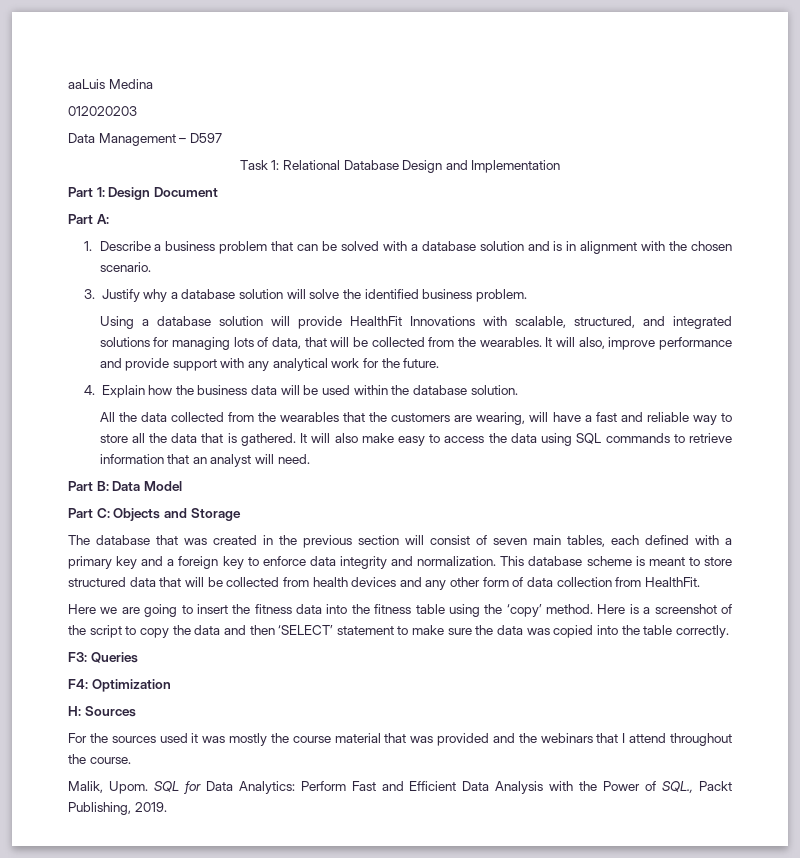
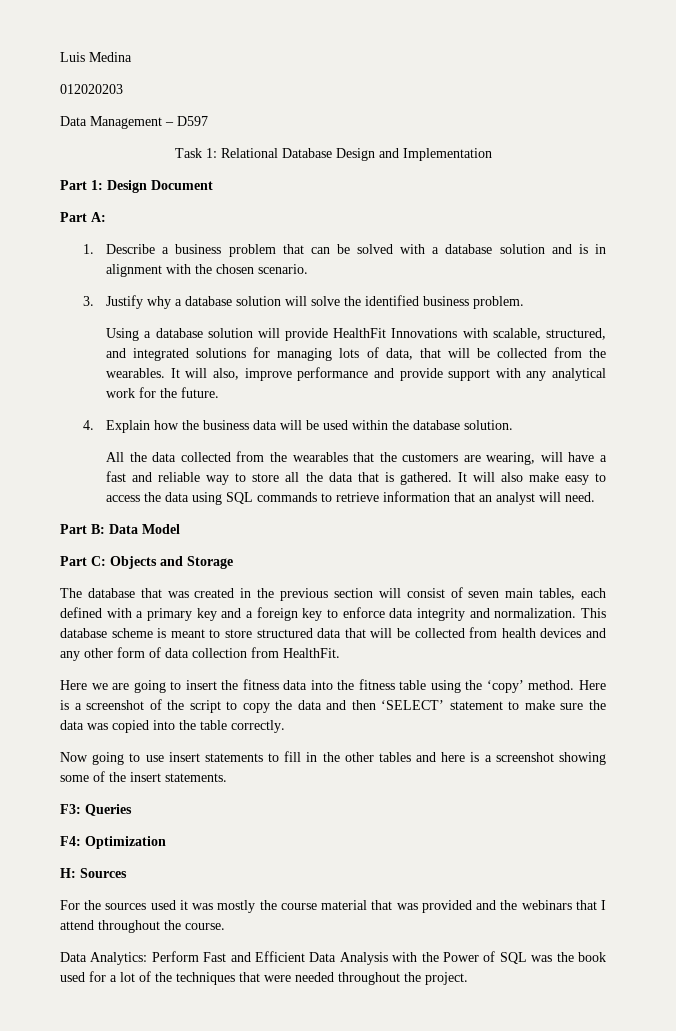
- aaLuis Medina
+ Luis Medina
+ Now going to use insert statements to fill in the other tables and here is a screenshot showing some of the insert statements.
- Malik, Upom. SQL for Data Analytics: Perform Fast and Efficient Data Analysis with the Power of SQL., Packt Publishing, 2019.
+ Data Analytics: Perform Fast and Efficient Data Analysis with the Power of SQL was the book used for a lot of the techniques that were needed throughout the project.

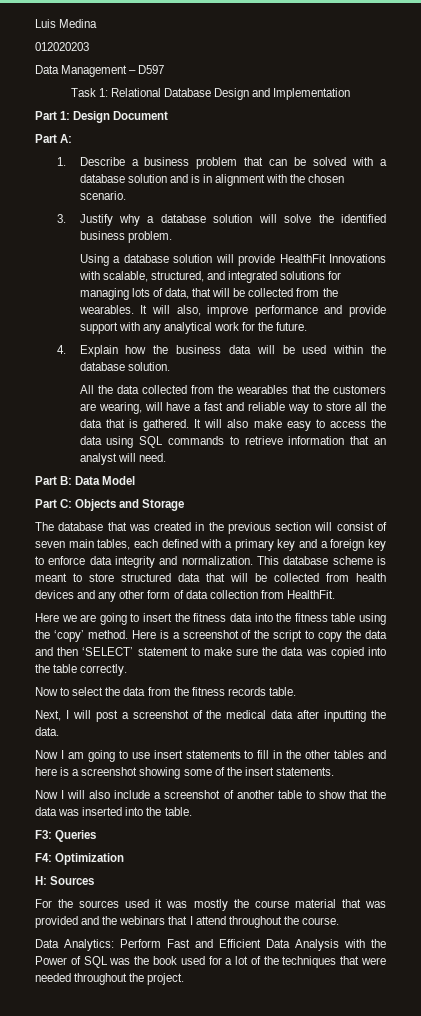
- Now going to use insert statements to fill in the other tables and here is a screenshot showing some of the insert statements.
+ Now to select the data from the fitness records table.
+ Next, I will post a screenshot of the medical data after inputting the data.
+ Now I am going to use insert statements to fill in the other tables and here is a screenshot showing some of the insert statements.
+ Now I will also include a screenshot of another table to show that the data was inserted into the table.

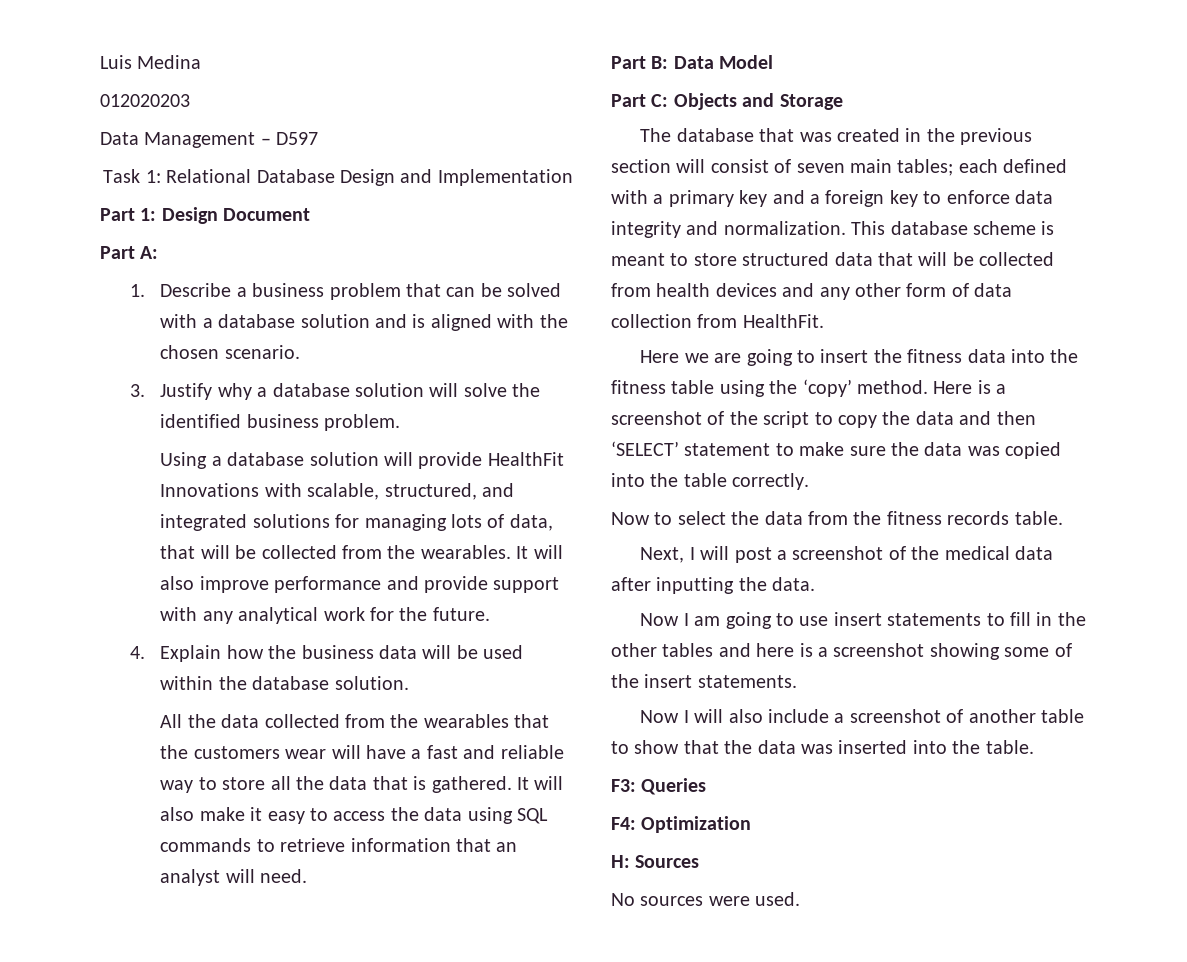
- 1. Describe a business problem that can be solved with a database solution and is in alignment with the chosen scenario.
+ 1. Describe a business problem that can be solved with a database solution and is aligned with the chosen scenario.
- It will also, improve performance and provide support with any analytical work for the future.
+ It will also improve performance and provide support with any analytical work for the future.
- All the data collected from the wearables that the customers are wearing, will have a fast and reliable way to store all the data that is gathered.
+ All the data collected from the wearables that the customers wear will have a fast and reliable way to store all the data that is gathered.
- It will also make easy to access the data using SQL commands to retrieve information that an analyst will need.
+ It will also make it easy to access the data using SQL commands to retrieve information that an analyst will need.
- The database that was created in the previous section will consist of seven main tables, each defined with a primary key and a foreign key to enforce data integrity and normalization.
+ The database that was created in the previous section will consist of seven main tables; each defined with a primary key and a foreign key to enforce data integrity and normalization.
- For the sources used it was mostly the course material that was provided and the webinars that I attend throughout the course.
- Data Analytics: Perform Fast and Efficient Data Analysis with the Power of SQL was the book used for a lot of the techniques that were needed throughout the project.
+ No sources were used.

